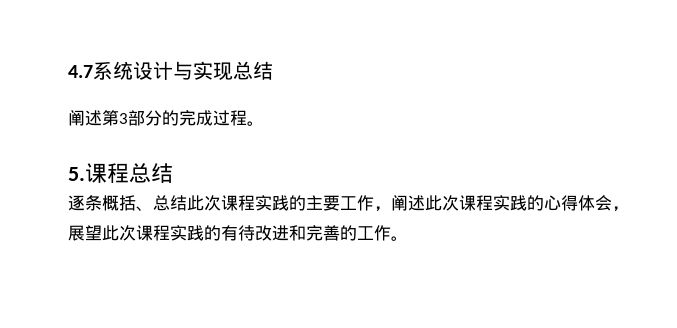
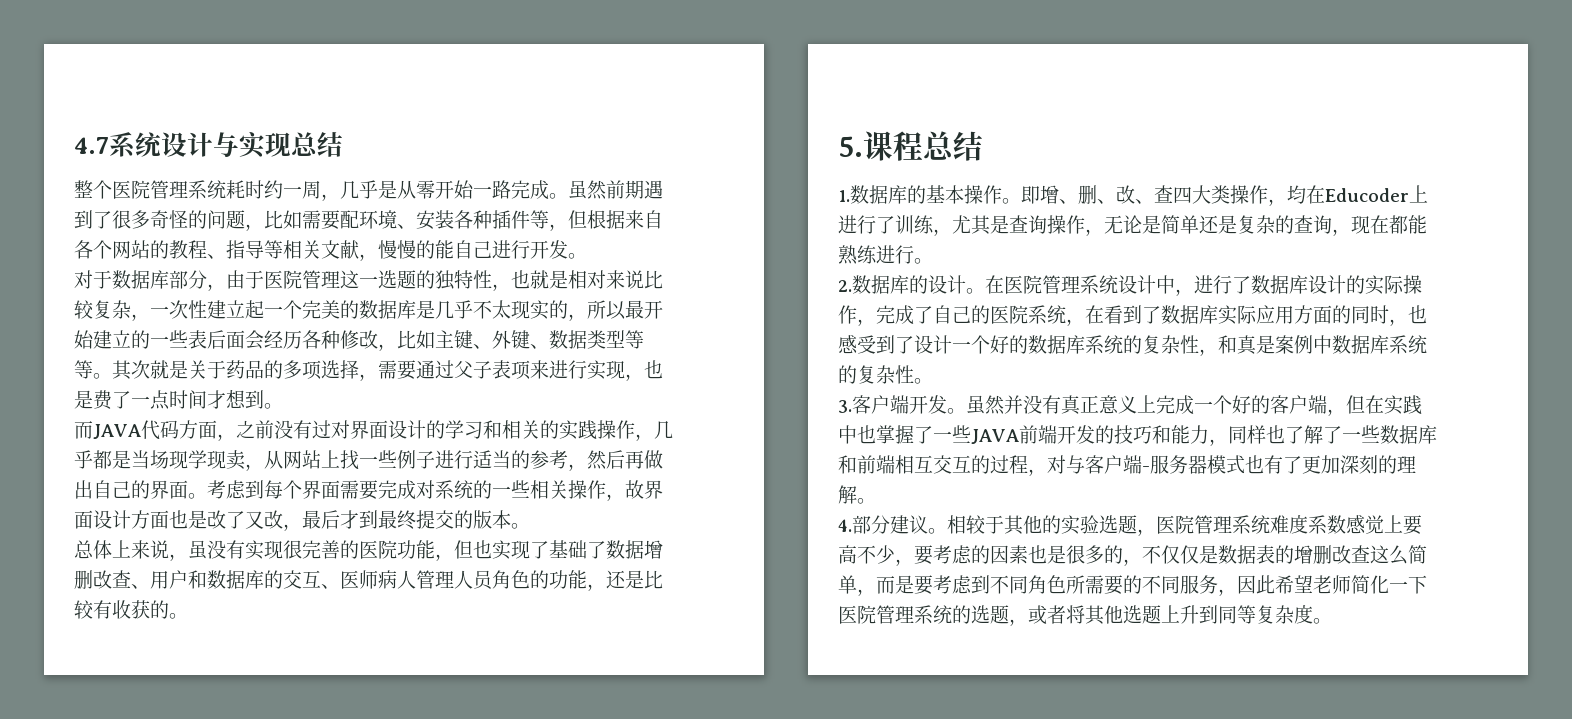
- 阐述第3部分的完成过程。
+ 整个医院管理系统耗时约一周，几乎是从零开始一路完成。虽然前期遇到了很多奇怪的问题，比如需要配环境、安装各种插件等，但根据来自各个网站的教程、指导等相关文献，慢慢的能自己进行开发。
+ 对于数据库部分，由于医院管理这一选题的独特性，也就是相对来说比较复杂，一次性建立起一个完美的数据库是几乎不太现实的，所以最开始建立的一些表后面会经历各种修改，比如主键、外键、数据类型等等。其次就是关于药品的多项选择，需要通过父子表项来进行实现，也是费了一点时间才想到。
+ 而JAVA代码方面，之前没有过对界面设计的学习和相关的实践操作，几乎都是当场现学现卖，从网站上找一些例子进行适当的参考，然后再做出自己的界面。考虑到每个界面需要完成对系统的一些相关操作，故界面设计方面也是改了又改，最后才到最终提交的版本。
+ 总体上来说，虽没有实现很完善的医院功能，但也实现了基础了数据增删改查、用户和数据库的交互、医师病人管理人员角色的功能，还是比较有收获的。
  5.课程总结
- 逐条概括、总结此次课程实践的主要工作，阐述此次课程实践的心得体会，展望此次课程实践的有待改进和完善的工作。
+ 1.数据库的基本操作。即增、删、改、查四大类操作，均在Educoder上进行了训练，尤其是查询操作，无论是简单还是复杂的查询，现在都能熟练进行。
+ 2.数据库的设计。在医院管理系统设计中，进行了数据库设计的实际操作，完成了自己的医院系统，在看到了数据库实际应用方面的同时，也感受到了设计一个好的数据库系统的复杂性，和真是案例中数据库系统的复杂性。
+ 3.客户端开发。虽然并没有真正意义上完成一个好的客户端，但在实践中也掌握了一些JAVA前端开发的技巧和能力，同样也了解了一些数据库和前端相互交互的过程，对与客户端-服务器模式也有了更加深刻的理解。
+ 4.部分建议。相较于其他的实验选题，医院管理系统难度系数感觉上要高不少，要考虑的因素也是很多的，不仅仅是数据表的增删改查这么简单，而是要考虑到不同角色所需要的不同服务，因此希望老师简化一下医院管理系统的选题，或者将其他选题上升到同等复杂度。

